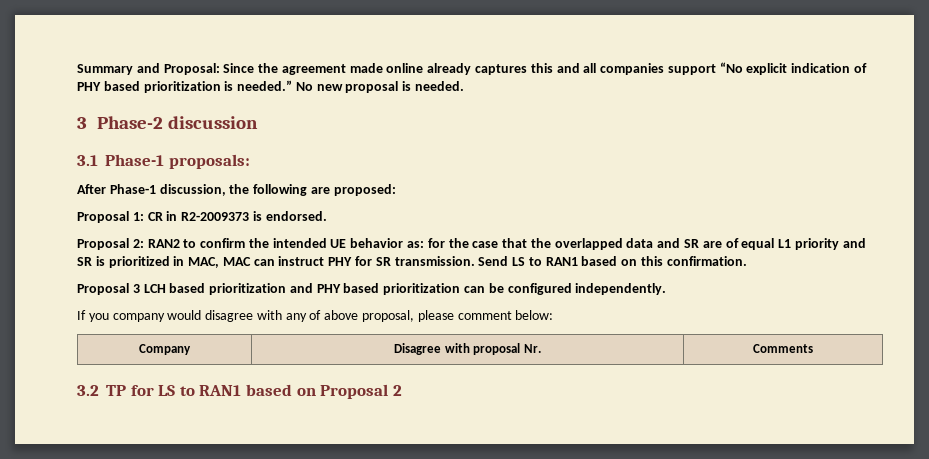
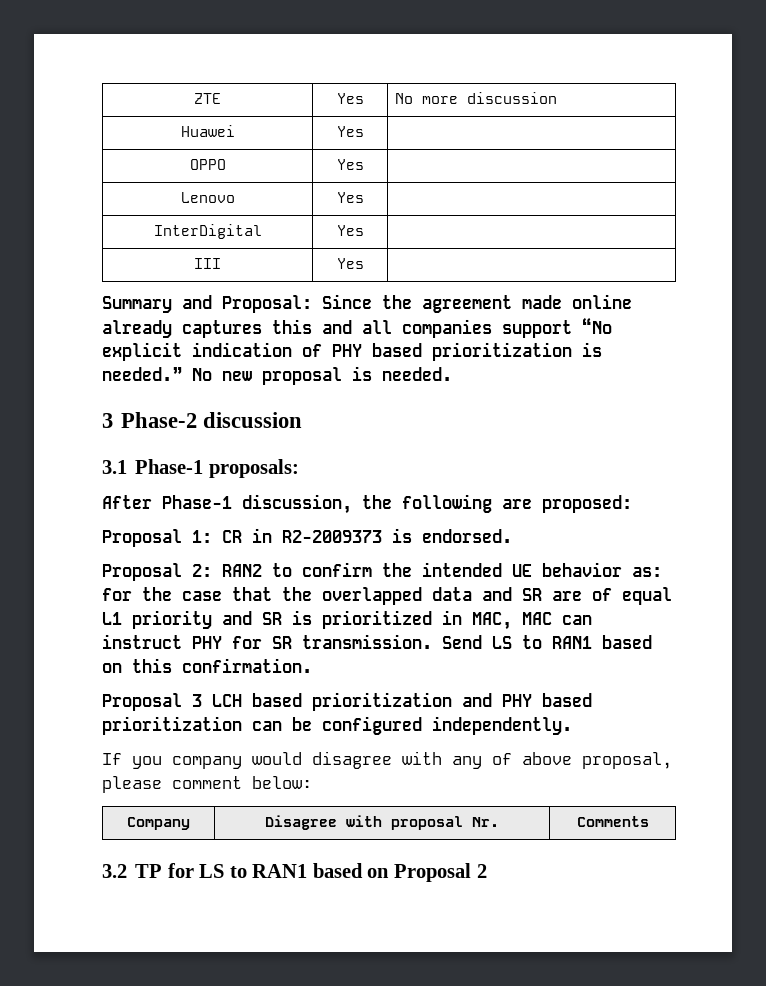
+ ZTE | Yes | No more discussion
+ Huawei | Yes |
+ OPPO | Yes |
+ Lenovo | Yes |
+ InterDigital | Yes |
+ III | Yes |

